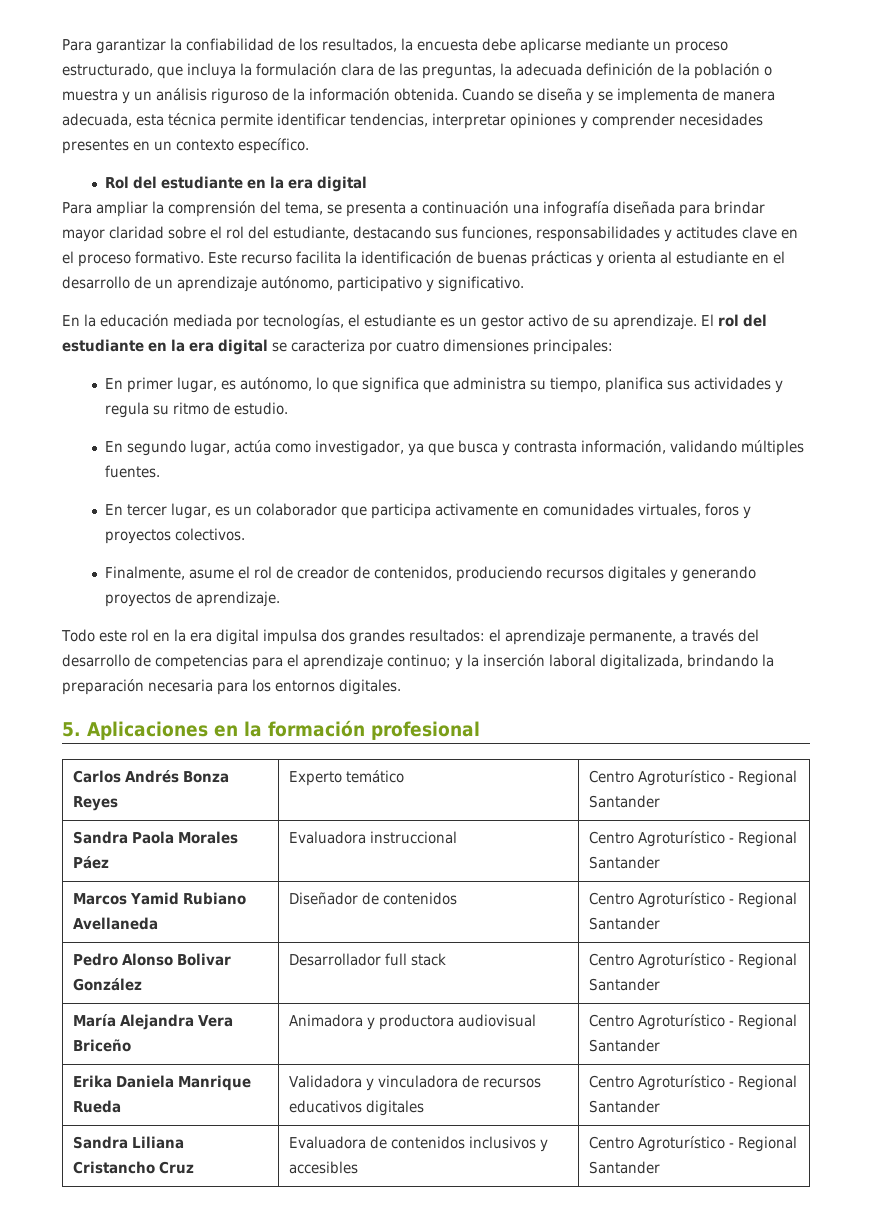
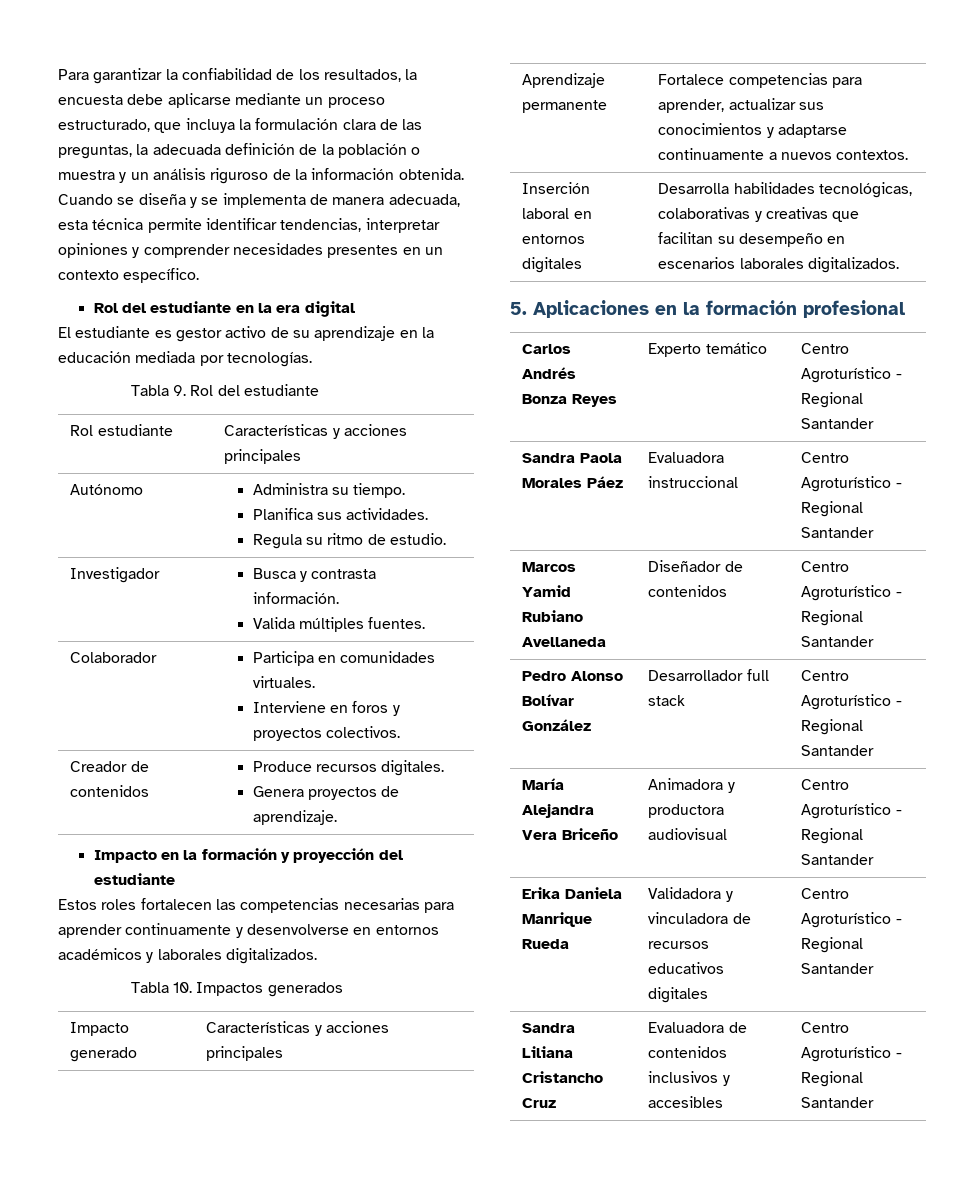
- Para ampliar la comprensión del tema, se presenta a continuación una infografía diseñada para brindar mayor claridad sobre el rol del estudiante, destacando sus funciones, responsabilidades y actitudes clave en el proceso formativo. Este recurso facilita la identificación de buenas prácticas y orienta al estudiante en el desarrollo de un aprendizaje autónomo, participativo y significativo.
- En la educación mediada por tecnologías, el estudiante es un gestor activo de su aprendizaje. El rol del estudiante en la era digital se caracteriza por cuatro dimensiones principales:
- En primer lugar, es autónomo, lo que significa que administra su tiempo, planifica sus actividades y regula su ritmo de estudio.
- En segundo lugar, actúa como investigador, ya que busca y contrasta información, validando múltiples fuentes.
- En tercer lugar, es un colaborador que participa activamente en comunidades virtuales, foros y proyectos colectivos.
- Finalmente, asume el rol de creador de contenidos, produciendo recursos digitales y generando proyectos de aprendizaje.
- Todo este rol en la era digital impulsa dos grandes resultados: el aprendizaje permanente, a través del desarrollo de competencias para el aprendizaje continuo; y la inserción laboral digitalizada, brindando la preparación necesaria para los entornos digitales.
+ El estudiante es gestor activo de su aprendizaje en la educación mediada por tecnologías.
+ Tabla 9. Rol del estudiante
+ Rol estudiante | Características y acciones principales
+ Autónomo | Administra su tiempo.
+ Planifica sus actividades.
+ Regula su ritmo de estudio.
+ Investigador | Busca y contrasta información.
+ Valida múltiples fuentes.
+ Colaborador | Participa en comunidades virtuales.
+ Interviene en foros y proyectos colectivos.
+ Creador de contenidos | Produce recursos digitales.
+ Genera proyectos de aprendizaje.
+ Impacto en la formación y proyección del estudiante
+ Estos roles fortalecen las competencias necesarias para aprender continuamente y desenvolverse en entornos académicos y laborales digitalizados.
+ Tabla 10. Impactos generados
+ Impacto generado | Características y acciones principales
+ Aprendizaje permanente | Fortalece competencias para aprender, actualizar sus conocimientos y adaptarse continuamente a nuevos contextos.
+ Inserción laboral en entornos digitales | Desarrolla habilidades tecnológicas, colaborativas y creativas que facilitan su desempeño en escenarios laborales digitalizados.
- Pedro Alonso Bolivar González | Desarrollador full stack | Centro Agroturístico - Regional Santander
+ Pedro Alonso Bolívar González | Desarrollador full stack | Centro Agroturístico - Regional Santander

